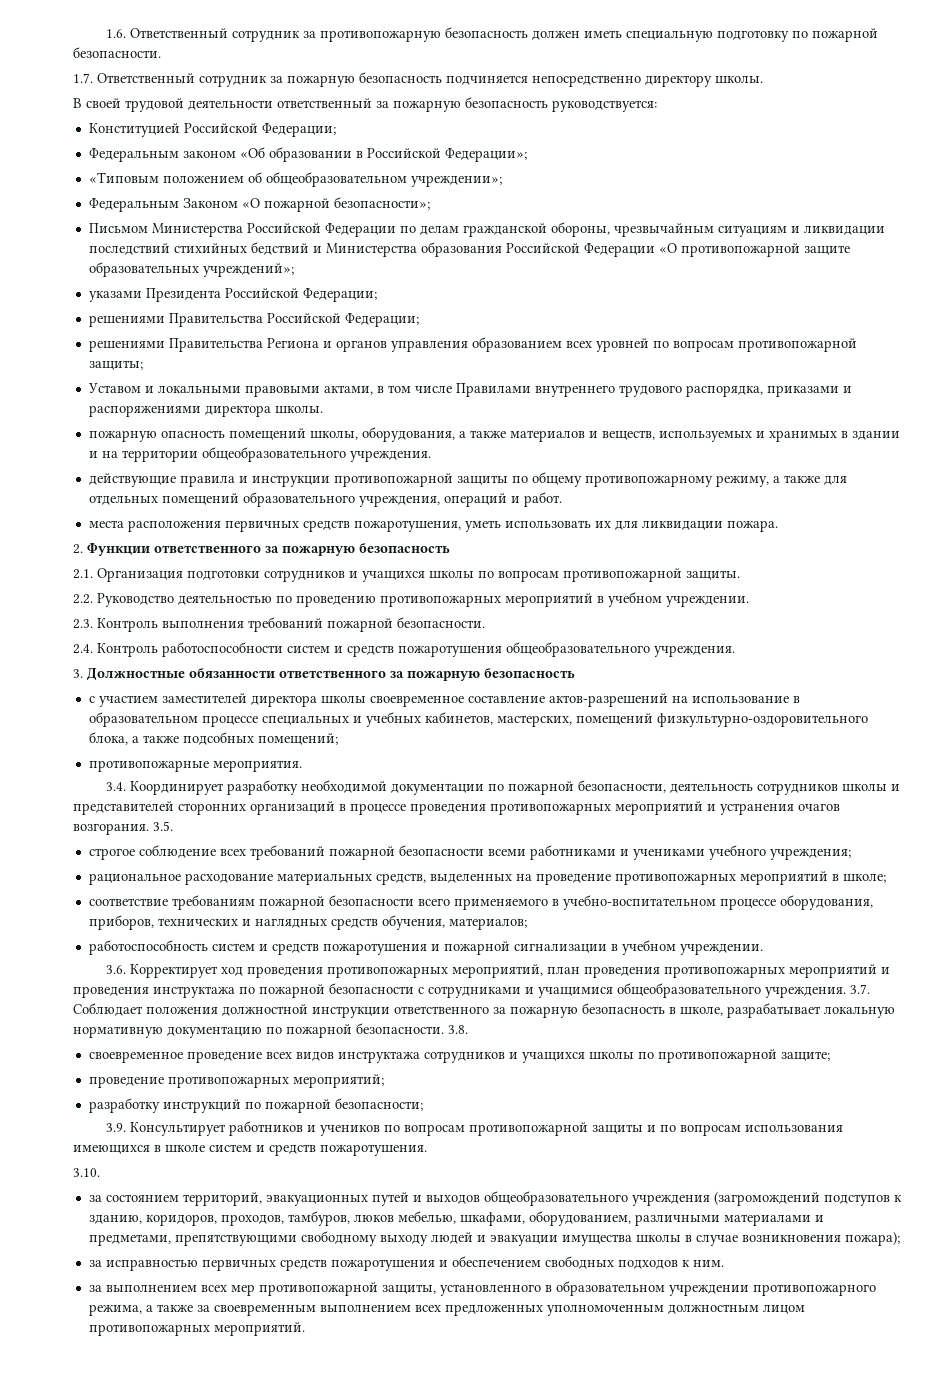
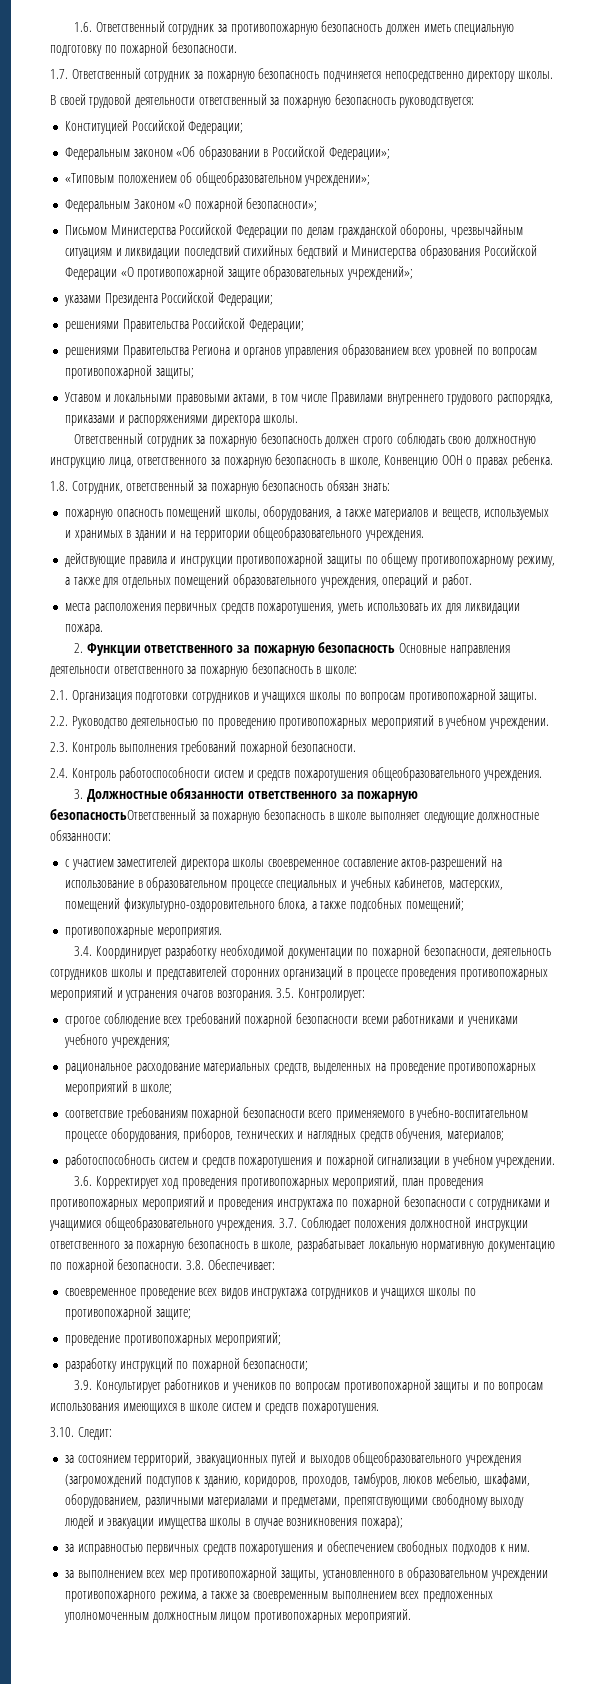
+ Ответственный сотрудник за пожарную безопасность должен строго соблюдать свою должностную инструкцию лица, ответственного за пожарную безопасность в школе, Конвенцию ООН о правах ребенка.
+ 1.8. Сотрудник, ответственный за пожарную безопасность обязан знать:
- 2. Функции ответственного за пожарную безопасность
+ 2. Функции ответственного за пожарную безопасность Основные направления деятельности ответственного за пожарную безопасность в школе:
- 3. Должностные обязанности ответственного за пожарную безопасность
+ 3. Должностные обязанности ответственного за пожарную безопасностьОтветственный за пожарную безопасность в школе выполняет следующие должностные обязанности:
- 3.5.
+ 3.5. Контролирует:
- 3.8.
+ 3.8. Обеспечивает:
- 3.10.
+ 3.10. Следит:

